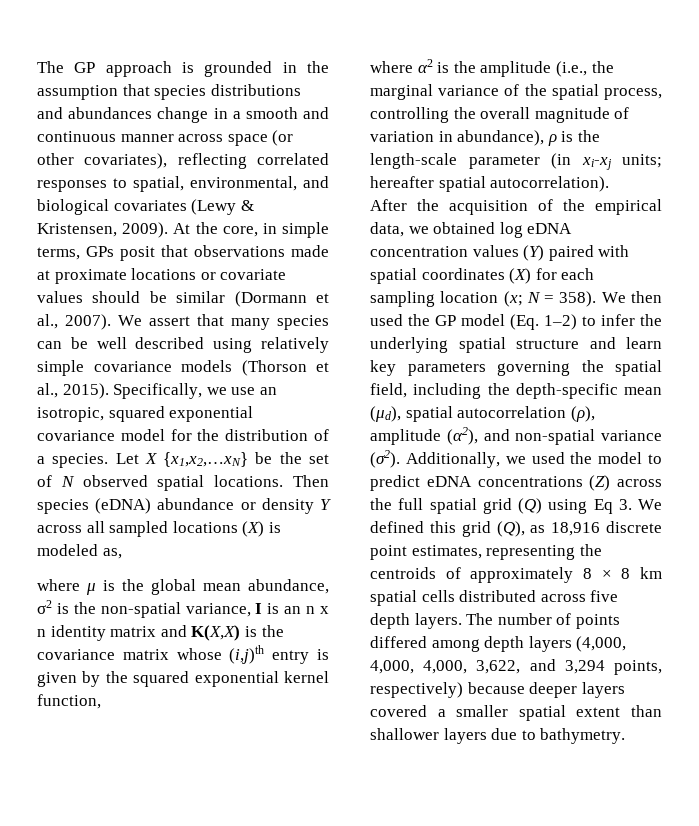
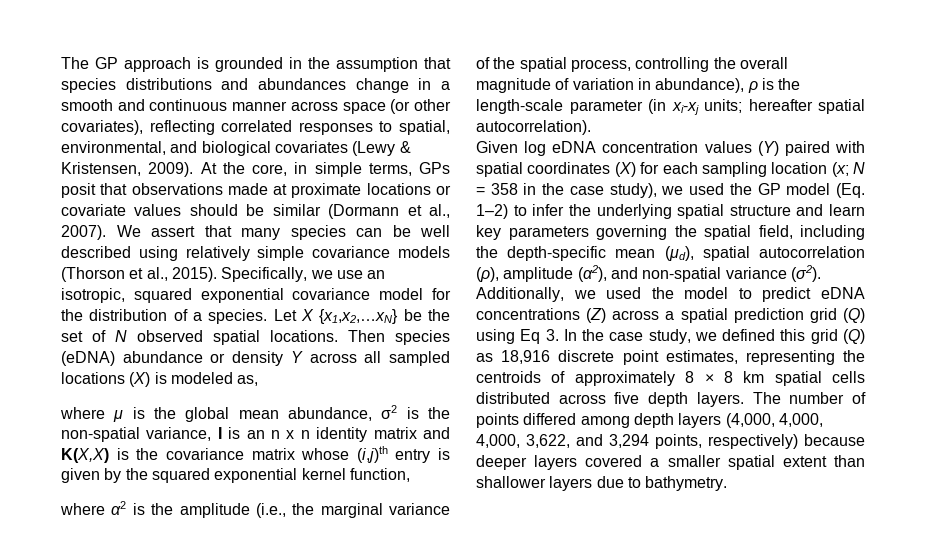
- After the acquisition of the empirical data, we obtained log eDNA concentration values (Y) paired with spatial coordinates (X) for each sampling location (x; N = 358). We then used the GP model (Eq. 1–2) to infer the underlying spatial structure and learn key parameters governing the spatial field, including the depth-specific mean (μd), spatial autocorrelation (ρ), amplitude (α2), and non-spatial variance (σ2).
+ Given log eDNA concentration values (Y) paired with spatial coordinates (X) for each sampling location (x; N = 358 in the case study), we used the GP model (Eq. 1–2) to infer the underlying spatial structure and learn key parameters governing the spatial field, including the depth-specific mean (μd), spatial autocorrelation (ρ), amplitude (α2), and non-spatial variance (σ2).
- Additionally, we used the model to predict eDNA concentrations (Z) across the full spatial grid (Q) using Eq 3. We defined this grid (Q), as 18,916 discrete point estimates, representing the centroids of approximately 8 × 8 km spatial cells distributed across five depth layers.
+ Additionally, we used the model to predict eDNA concentrations (Z) across a spatial prediction grid (Q) using Eq 3. In the case study, we defined this grid (Q) as 18,916 discrete point estimates, representing the centroids of approximately 8 × 8 km spatial cells distributed across five depth layers.

